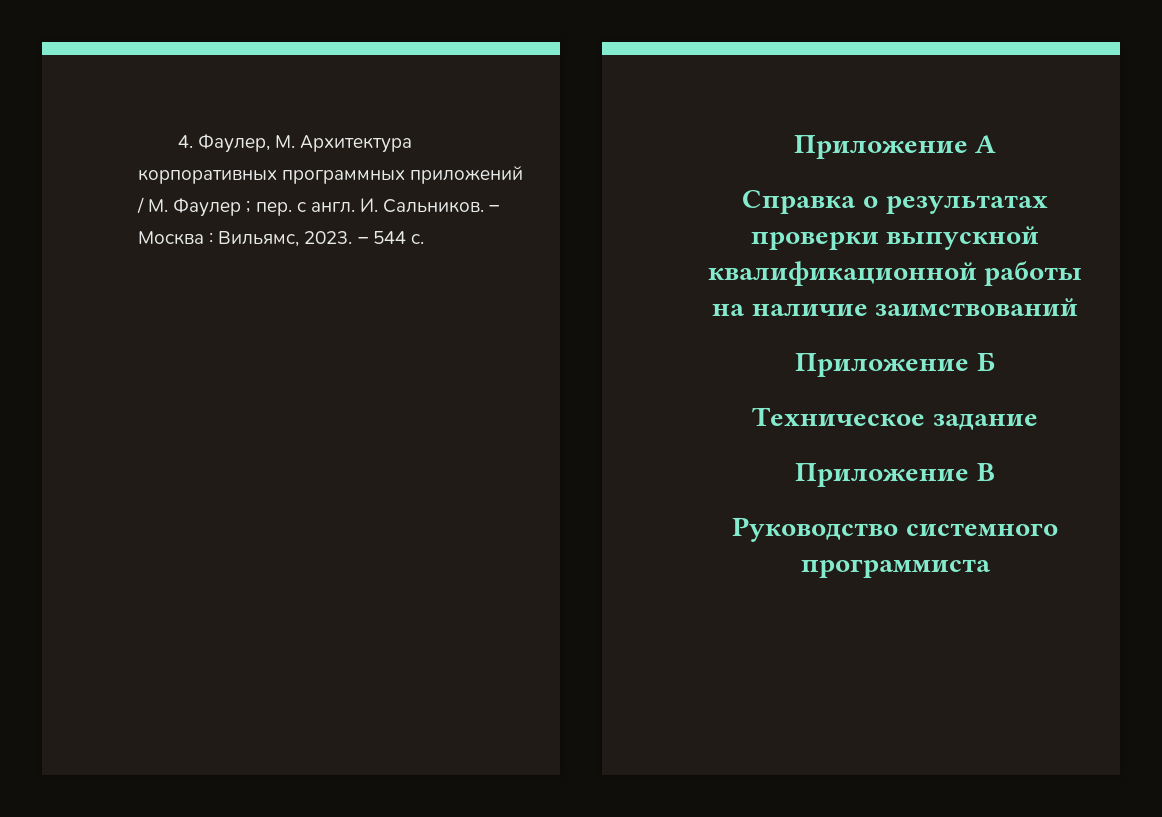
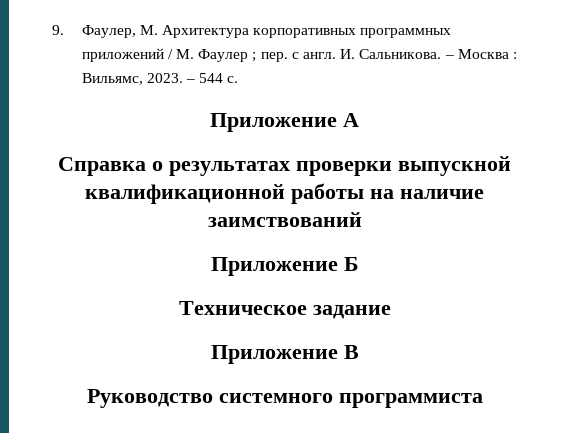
- 4. Фаулер, М. Архитектура корпоративных программных приложений / М. Фаулер ; пер. с англ.
+ 9. Фаулер, М. Архитектура корпоративных программных приложений / М. Фаулер ; пер. с англ.
- И. Сальников.
+ И. Сальникова.

